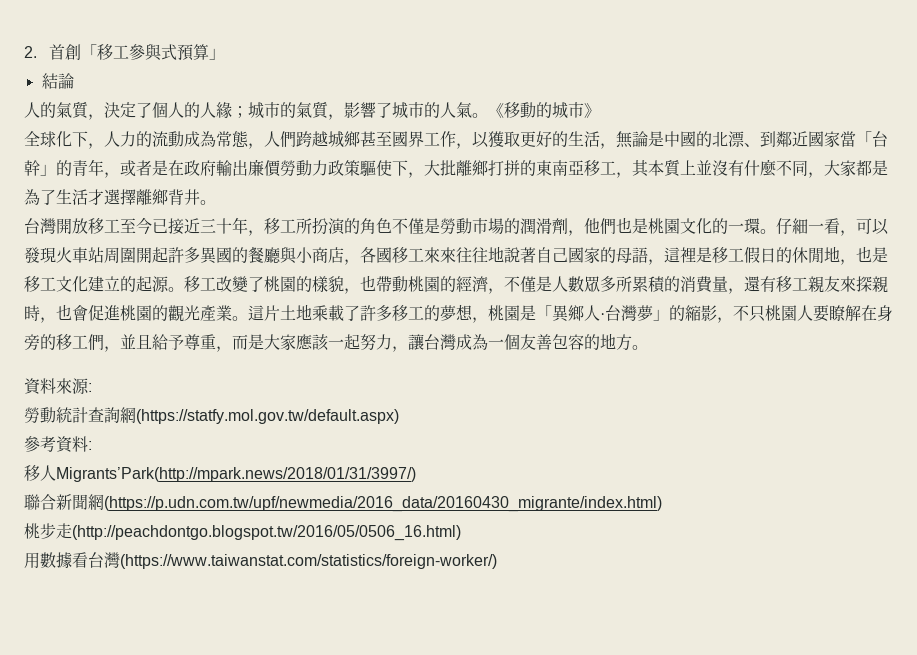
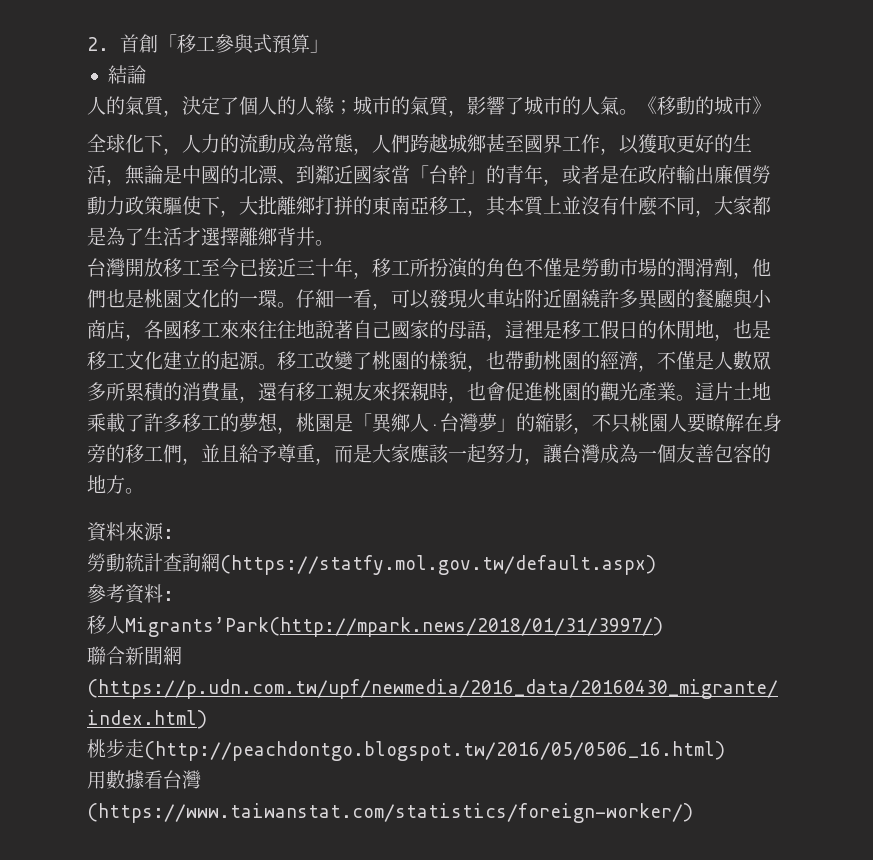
- 仔細一看，可以發現火車站周圍開起許多異國的餐廳與小商店，各國移工來來往往地說著自己國家的母語，這裡是移工假日的休閒地，也是移工文化建立的起源。
+ 仔細一看，可以發現火車站附近圍繞許多異國的餐廳與小商店，各國移工來來往往地說著自己國家的母語，這裡是移工假日的休閒地，也是移工文化建立的起源。

